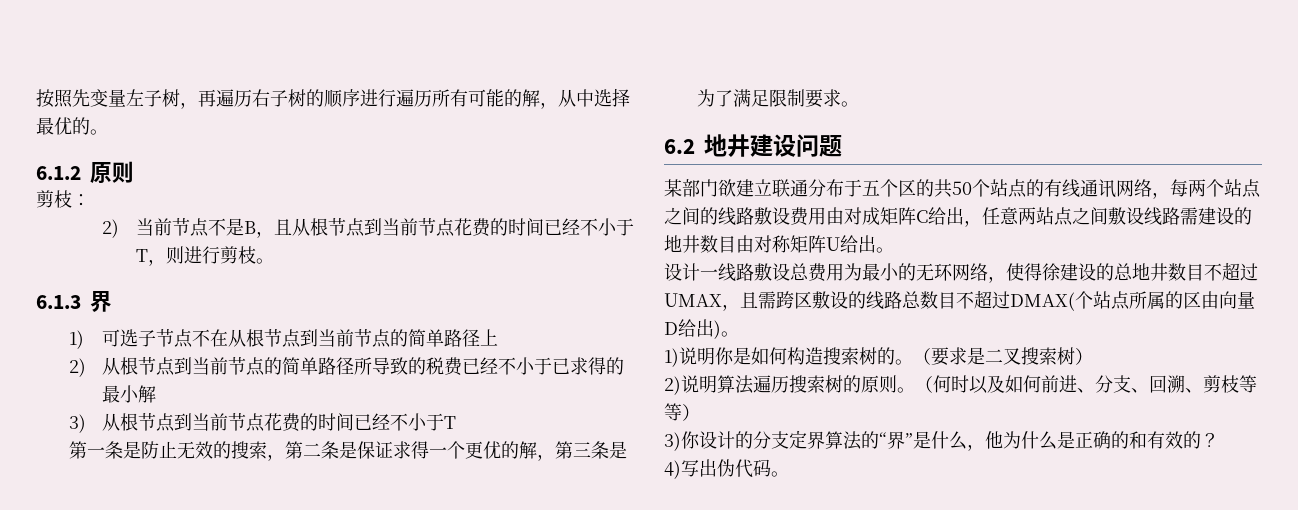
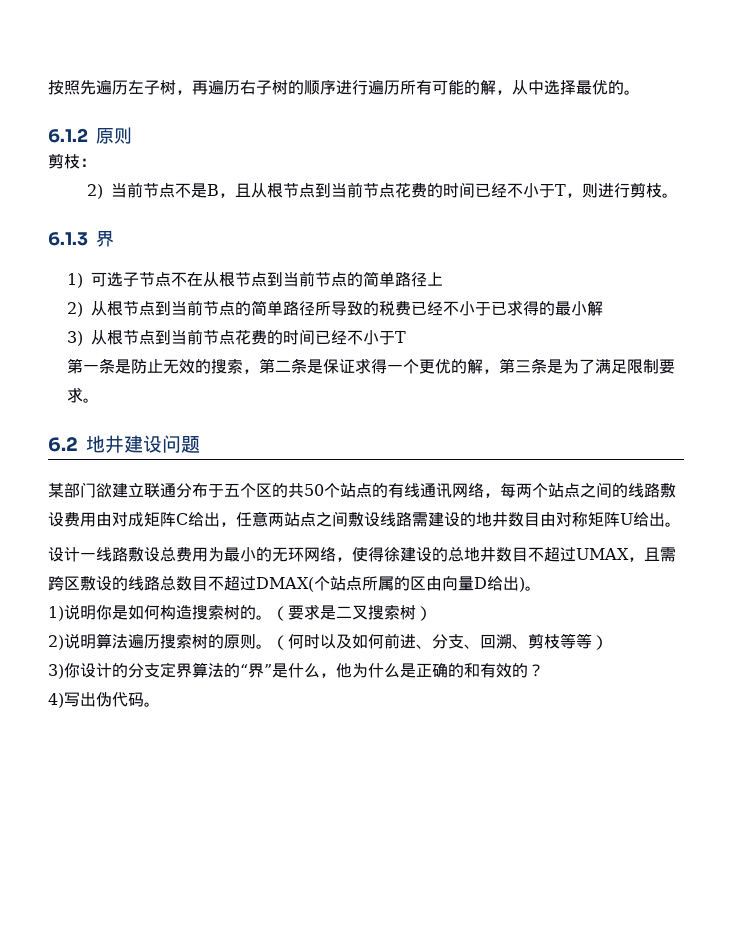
- 按照先变量左子树，再遍历右子树的顺序进行遍历所有可能的解，从中选择最优的。
+ 按照先遍历左子树，再遍历右子树的顺序进行遍历所有可能的解，从中选择最优的。

